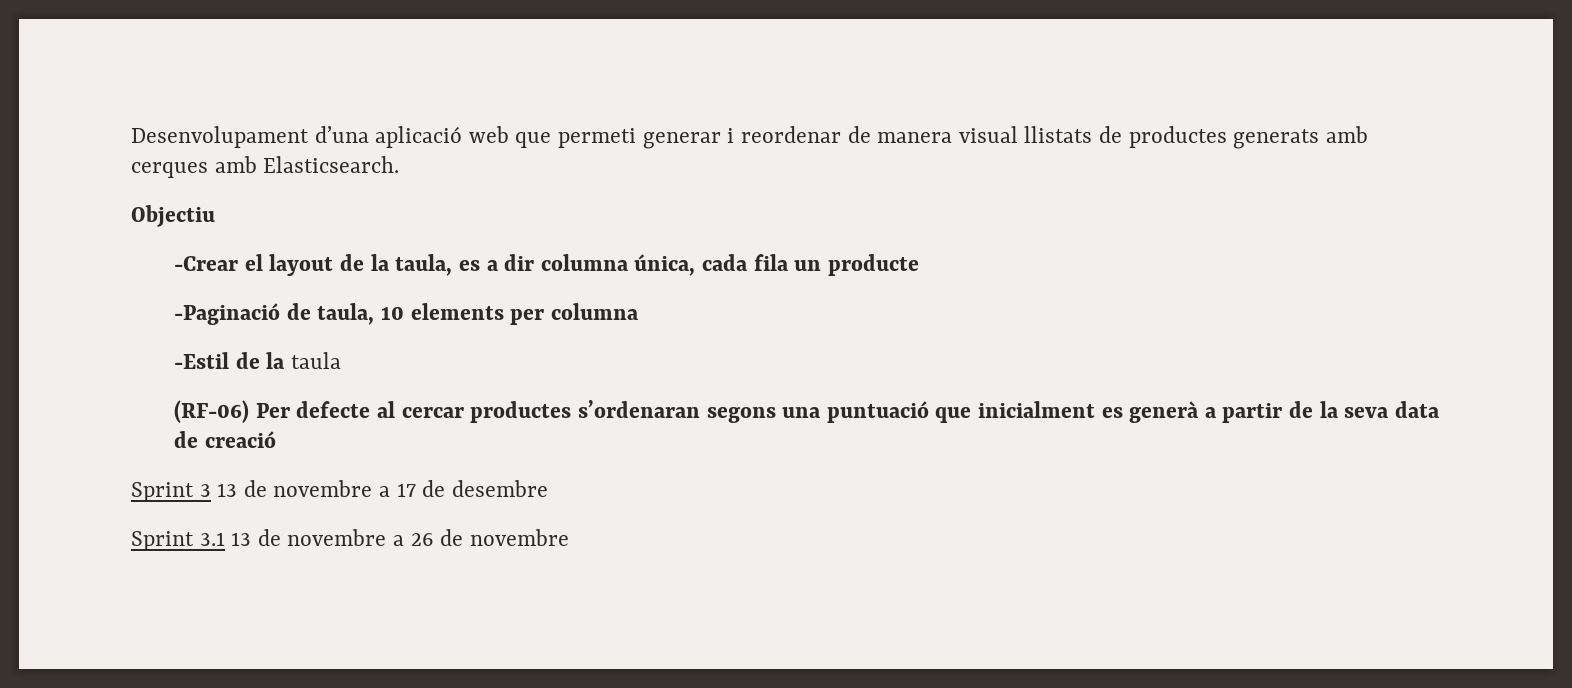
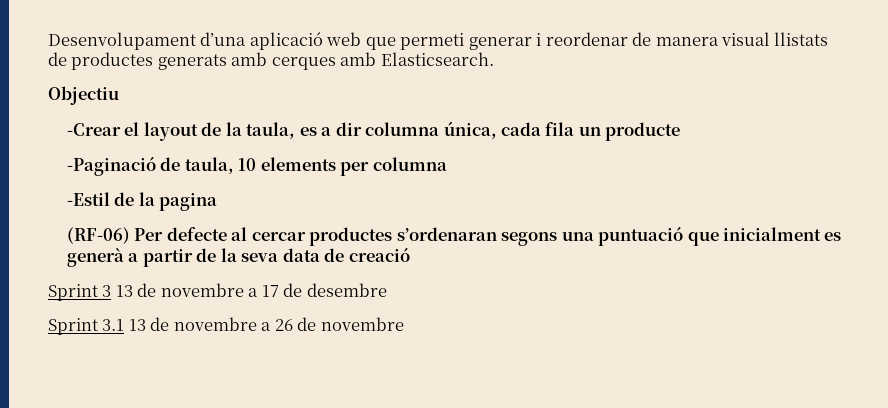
- -Estil de la taula
+ -Estil de la pagina

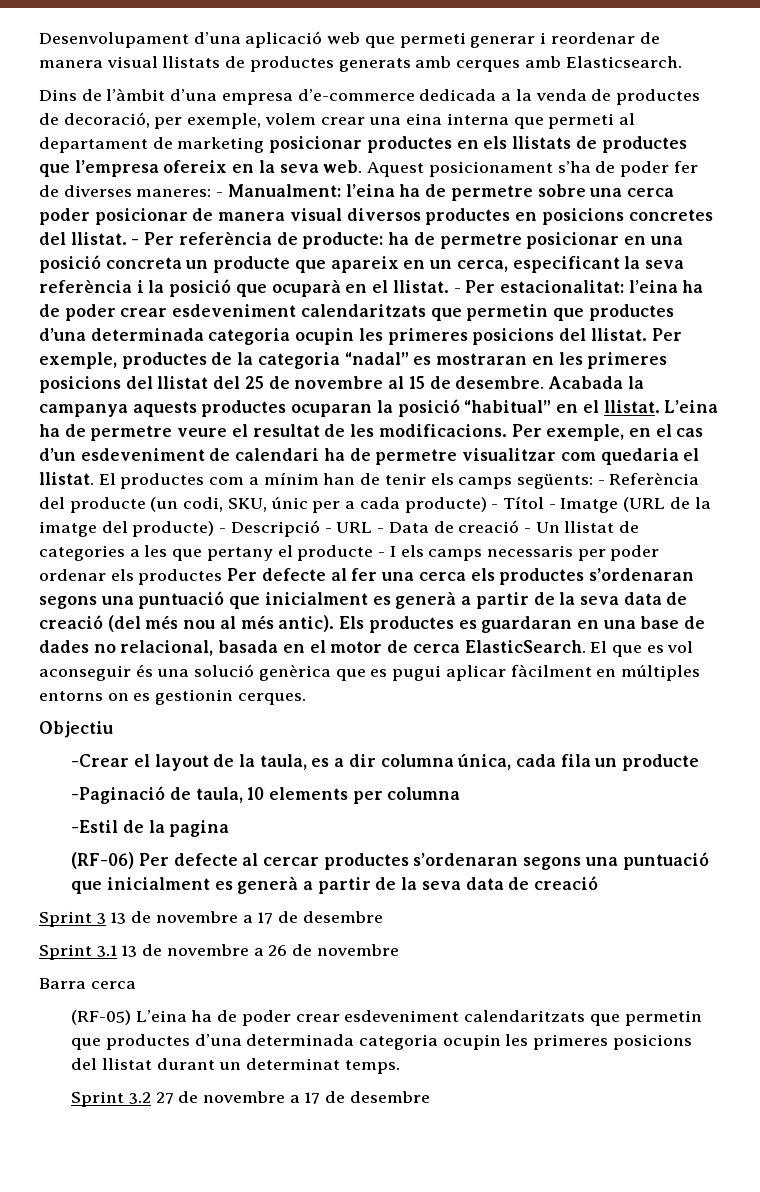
+ Dins de l’àmbit d’una empresa d’e-commerce dedicada a la venda de productes de decoració, per exemple, volem crear una eina interna que permeti al departament de marketing posicionar productes en els llistats de productes que l’empresa ofereix en la seva web. Aquest posicionament s’ha de poder fer de diverses maneres: - Manualment: l’eina ha de permetre sobre una cerca poder posicionar de manera visual diversos productes en posicions concretes del llistat. - Per referència de producte: ha de permetre posicionar en una posició concreta un producte que apareix en un cerca, especificant la seva referència i la posició que ocuparà en el llistat. - Per estacionalitat: l’eina ha de poder crear esdeveniment calendaritzats que permetin que productes d’una determinada categoria ocupin les primeres posicions del llistat. Per exemple, productes de la categoria “nadal” es mostraran en les primeres posicions del llistat del 25 de novembre al 15 de desembre. Acabada la campanya aquests productes ocuparan la posició “habitual” en el llistat. L’eina ha de permetre veure el resultat de les modificacions. Per exemple, en el cas d’un esdeveniment de calendari ha de permetre visualitzar com quedaria el llistat. El productes com a mínim han de tenir els camps següents: - Referència del producte (un codi, SKU, únic per a cada producte) - Títol - Imatge (URL de la imatge del producte) - Descripció - URL - Data de creació - Un llistat de categories a les que pertany el producte - I els camps necessaris per poder ordenar els productes Per defecte al fer una cerca els productes s’ordenaran segons una puntuació que inicialment es generà a partir de la seva data de creació (del més nou al més antic). Els productes es guardaran en una base de dades no relacional, basada en el motor de cerca ElasticSearch. El que es vol aconseguir és una solució genèrica que es pugui aplicar fàcilment en múltiples entorns on es gestionin cerques.
+ Barra cerca
+ (RF-05) L’eina ha de poder crear esdeveniment calendaritzats que permetin que productes d’una determinada categoria ocupin les primeres posicions del llistat durant un determinat temps.
+ Sprint 3.2 27 de novembre a 17 de desembre

